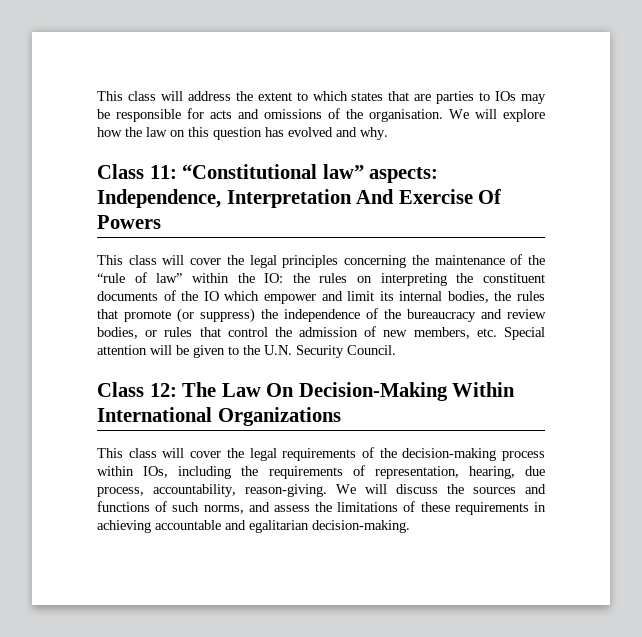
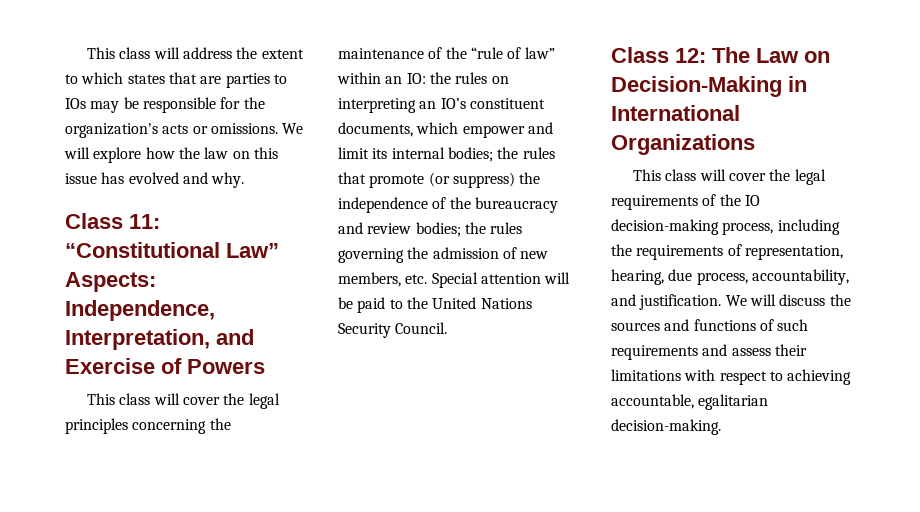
- This class will address the extent to which states that are parties to IOs may be responsible for acts and omissions of the organisation.
+ This class will address the extent to which states that are parties to IOs may be responsible for the organization's acts or omissions.
- We will explore how the law on this question has evolved and why.
+ We will explore how the law on this issue has evolved and why.
- Class 11: “Constitutional law” aspects: Independence, Interpretation And Exercise Of Powers
+ Class 11: “Constitutional Law” Aspects: Independence, Interpretation, and Exercise of Powers
- This class will cover the legal principles concerning the maintenance of the “rule of law” within the IO: the rules on interpreting the constituent documents of the IO which empower and limit its internal bodies, the rules that promote (or suppress) the independence of the bureaucracy and review bodies, or rules that control the admission of new members, etc. Special attention will be given to the U.N. Security Council.
+ This class will cover the legal principles concerning the maintenance of the “rule of law” within an IO: the rules on interpreting an IO’s constituent documents, which empower and limit its internal bodies; the rules that promote (or suppress) the independence of the bureaucracy and review bodies; the rules governing the admission of new members, etc. Special attention will be paid to the United Nations Security Council.
- Class 12: The Law On Decision-Making Within International Organizations
+ Class 12: The Law on Decision-Making in International Organizations
- This class will cover the legal requirements of the decision-making process within IOs, including the requirements of representation, hearing, due process, accountability, reason-giving.
+ This class will cover the legal requirements of the IO decision-making process, including the requirements of representation, hearing, due process, accountability, and justification.
- We will discuss the sources and functions of such norms, and assess the limitations of these requirements in achieving accountable and egalitarian decision-making.
+ We will discuss the sources and functions of such requirements and assess their limitations with respect to achieving accountable, egalitarian decision-making.

